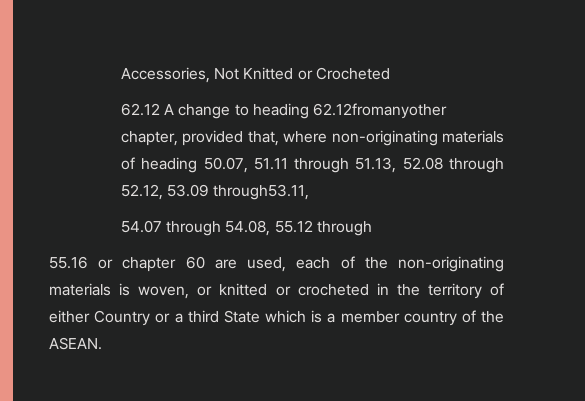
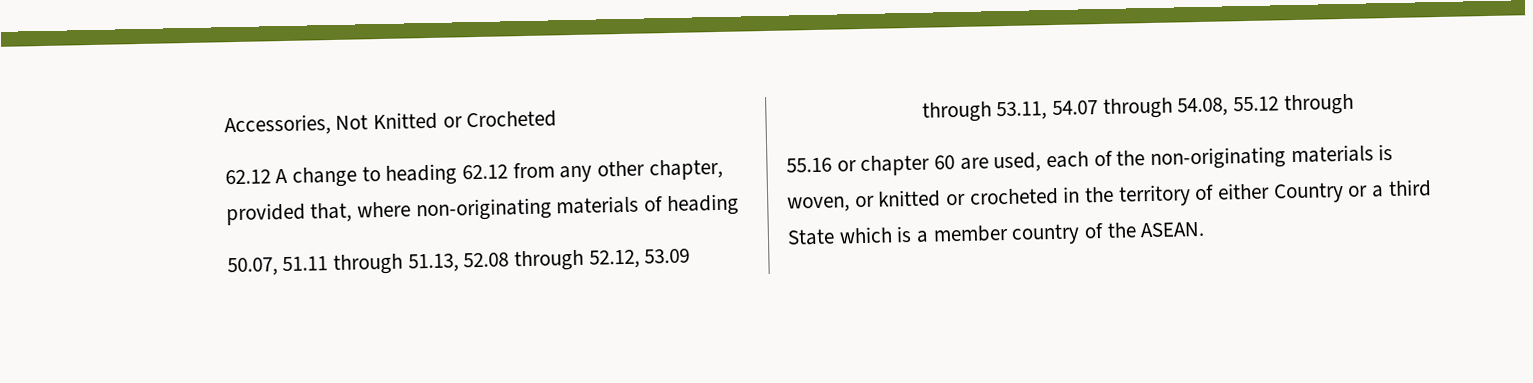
- 62.12 A change to heading 62.12fromanyother chapter, provided that, where non-originating materials of heading 50.07, 51.11 through 51.13, 52.08 through 52.12, 53.09 through53.11,
- 54.07 through 54.08, 55.12 through
+ 62.12 A change to heading 62.12 from any other chapter, provided that, where non-originating materials of heading
+ 50.07, 51.11 through 51.13, 52.08 through 52.12, 53.09 through 53.11, 54.07 through 54.08, 55.12 through

